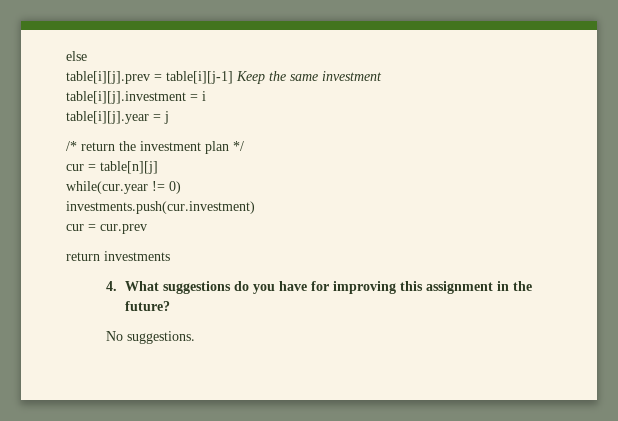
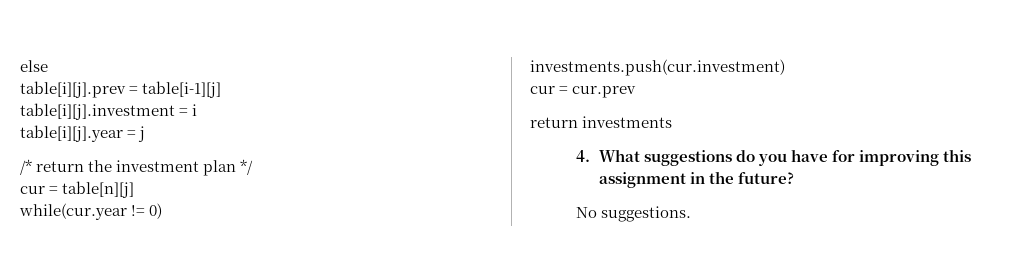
- table[i][j].prev = table[i][j-1] Keep the same investment
+ table[i][j].prev = table[i-1][j]

